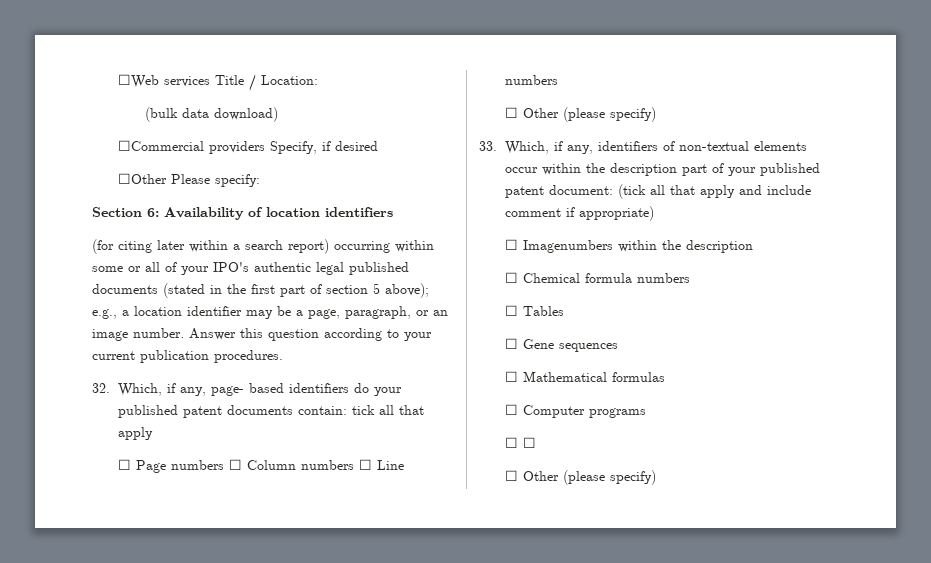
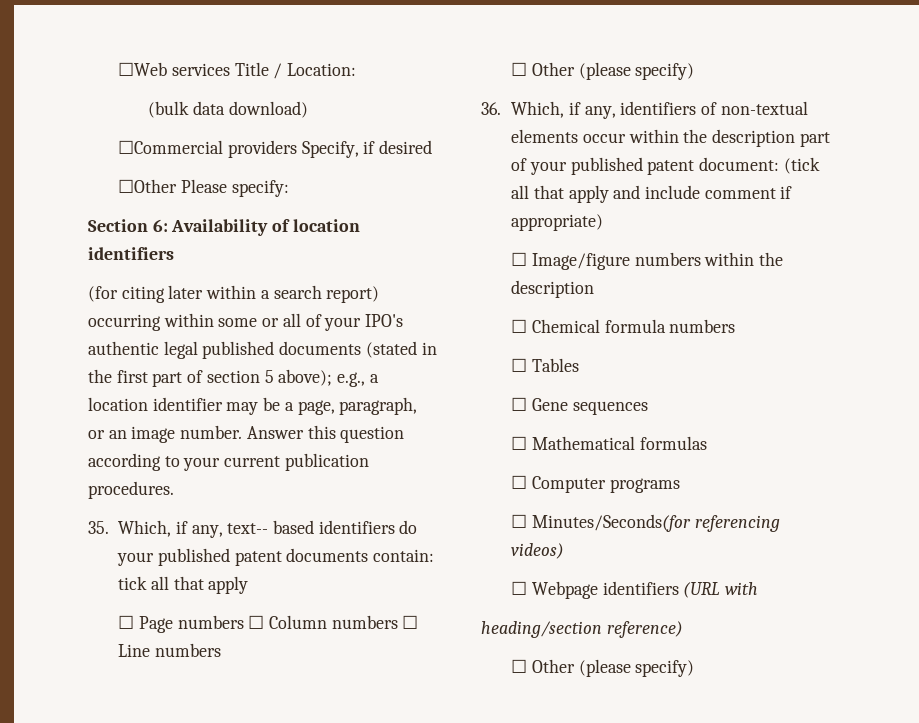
- 32. Which, if any, page- based identifiers do your published patent documents contain: tick all that apply
+ 35. Which, if any, text-- based identifiers do your published patent documents contain: tick all that apply
- 33. Which, if any, identifiers of non-textual elements occur within the description part of your published patent document: (tick all that apply and include comment if appropriate)
+ 36. Which, if any, identifiers of non-textual elements occur within the description part of your published patent document: (tick all that apply and include comment if appropriate)
- ☐ Imagenumbers within the description
+ ☐ Image/figure numbers within the description
- ☐ ☐
+ ☐ Minutes/Seconds(for referencing videos)
+ ☐ Webpage identifiers (URL with
+ heading/section reference)

